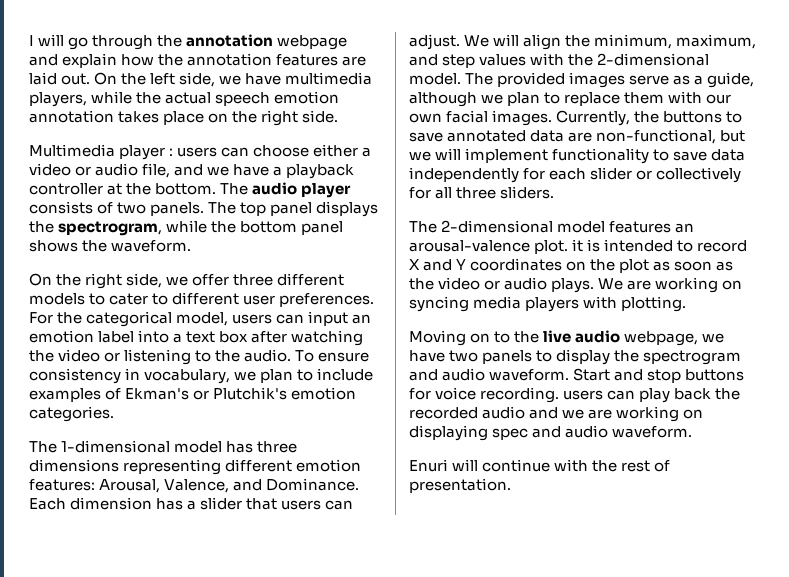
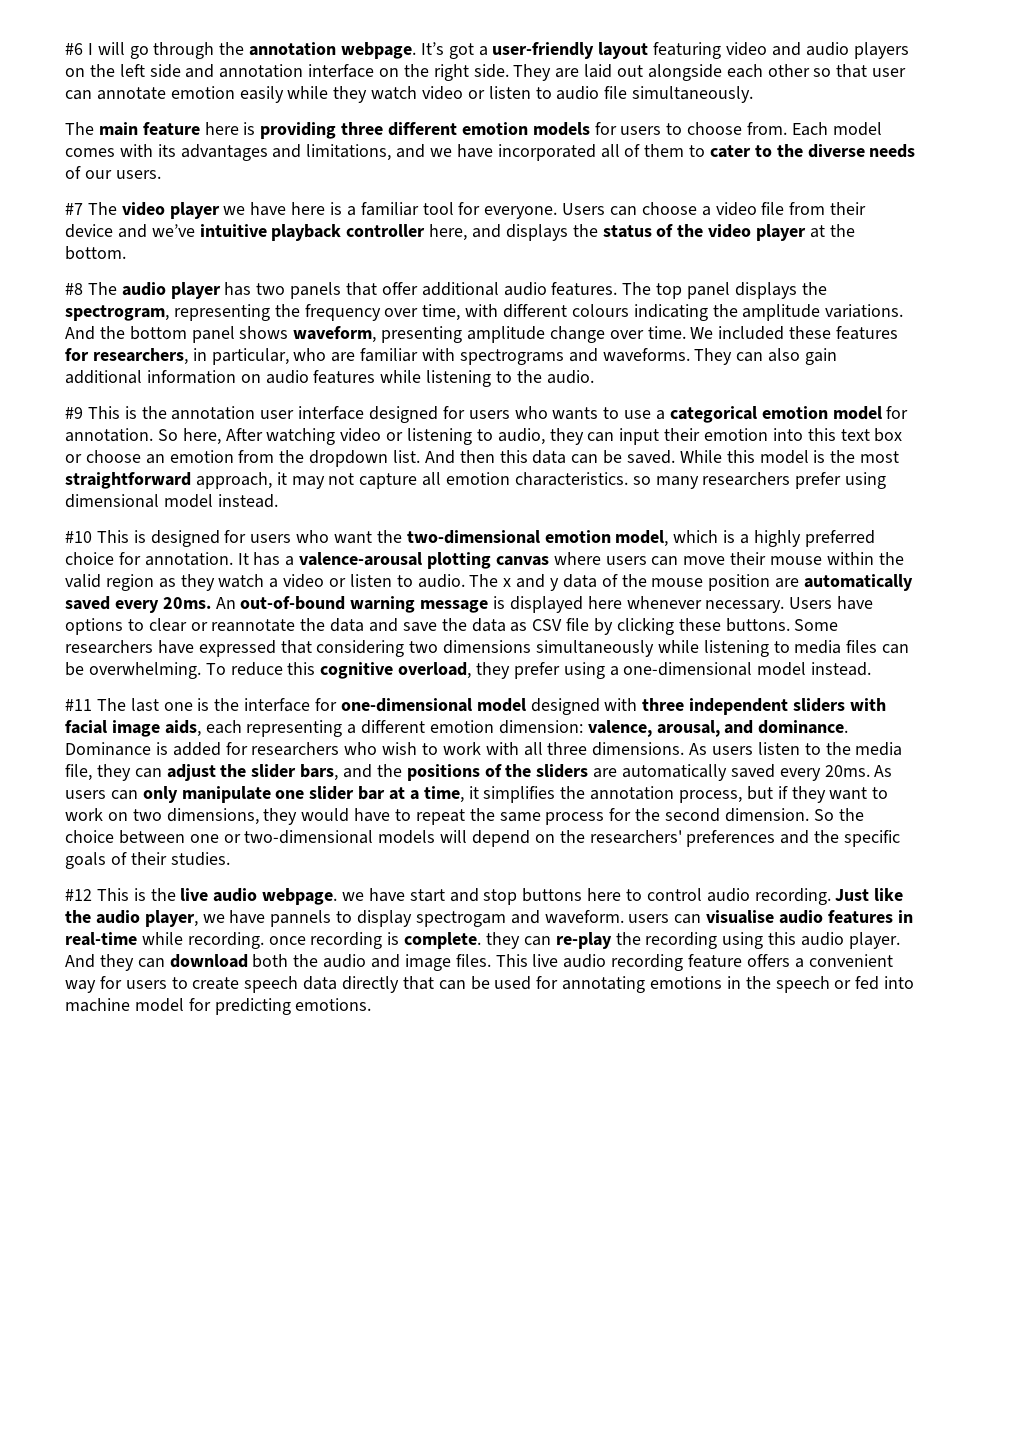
- I will go through the annotation webpage and explain how the annotation features are laid out. On the left side, we have multimedia players, while the actual speech emotion annotation takes place on the right side.
- Multimedia player : users can choose either a video or audio file, and we have a playback controller at the bottom. The audio player consists of two panels.
+ #6 I will go through the annotation webpage. It’s got a user-friendly layout featuring video and audio players on the left side and annotation interface on the right side. They are laid out alongside each other so that user can annotate emotion easily while they watch video or listen to audio file simultaneously.
+ The main feature here is providing three different emotion models for users to choose from. Each model comes with its advantages and limitations, and we have incorporated all of them to cater to the diverse needs of our users.
+ #7 The video player we have here is a familiar tool for everyone. Users can choose a video file from their device and we’ve intuitive playback controller here, and displays the status of the video player at the bottom.
+ #8 The audio player has two panels that offer additional audio features.
- The top panel displays the spectrogram, while the bottom panel shows the waveform.
- On the right side, we offer three different models to cater to different user preferences. For the categorical model, users can input an emotion label into a text box after watching the video or listening to the audio. To ensure consistency in vocabulary, we plan to include examples of Ekman's or Plutchik's emotion categories.
- The 1-dimensional model has three dimensions representing different emotion features: Arousal, Valence, and Dominance. Each dimension has a slider that users can adjust. We will align the minimum, maximum, and step values with the 2-dimensional model. The provided images serve as a guide, although we plan to replace them with our own facial images. Currently, the buttons to save annotated data are non-functional, but we will implement functionality to save data independently for each slider or collectively for all three sliders.
- The 2-dimensional model features an arousal-valence plot. it is intended to record X and Y coordinates on the plot as soon as the video or audio plays. We are working on syncing media players with plotting.
- Moving on to the live audio webpage, we have two panels to display the spectrogram and audio waveform. Start and stop buttons for voice recording. users can play back the recorded audio and we are working on displaying spec and audio waveform.
- Enuri will continue with the rest of presentation.
+ The top panel displays the spectrogram, representing the frequency over time, with different colours indicating the amplitude variations. And the bottom panel shows waveform, presenting amplitude change over time. We included these features for researchers, in particular, who are familiar with spectrograms and waveforms. They can also gain additional information on audio features while listening to the audio.
+ #9 This is the annotation user interface designed for users who wants to use a categorical emotion model for annotation. So here, After watching video or listening to audio, they can input their emotion into this text box or choose an emotion from the dropdown list. And then this data can be saved. While this model is the most straightforward approach, it may not capture all emotion characteristics. so many researchers prefer using dimensional model instead.
+ #10 This is designed for users who want the two-dimensional emotion model, which is a highly preferred choice for annotation. It has a valence-arousal plotting canvas where users can move their mouse within the valid region as they watch a video or listen to audio. The x and y data of the mouse position are automatically saved every 20ms. An out-of-bound warning message is displayed here whenever necessary. Users have options to clear or reannotate the data and save the data as CSV file by clicking these buttons. Some researchers have expressed that considering two dimensions simultaneously while listening to media files can be overwhelming. To reduce this cognitive overload, they prefer using a one-dimensional model instead.
+ #11 The last one is the interface for one-dimensional model designed with three independent sliders with facial image aids, each representing a different emotion dimension: valence, arousal, and dominance. Dominance is added for researchers who wish to work with all three dimensions. As users listen to the media file, they can adjust the slider bars, and the positions of the sliders are automatically saved every 20ms. As users can only manipulate one slider bar at a time, it simplifies the annotation process, but if they want to work on two dimensions, they would have to repeat the same process for the second dimension. So the choice between one or two-dimensional models will depend on the researchers' preferences and the specific goals of their studies.
+ #12 This is the live audio webpage. we have start and stop buttons here to control audio recording. Just like the audio player, we have pannels to display spectrogam and waveform. users can visualise audio features in real-time while recording. once recording is complete. they can re-play the recording using this audio player. And they can download both the audio and image files. This live audio recording feature offers a convenient way for users to create speech data directly that can be used for annotating emotions in the speech or fed into machine model for predicting emotions.

